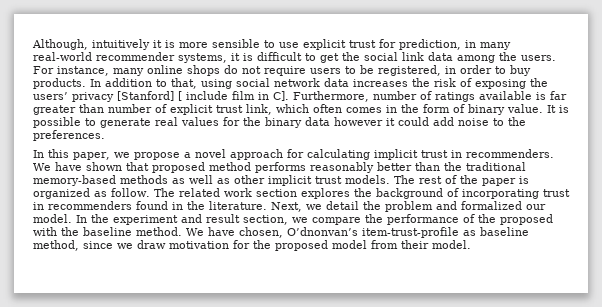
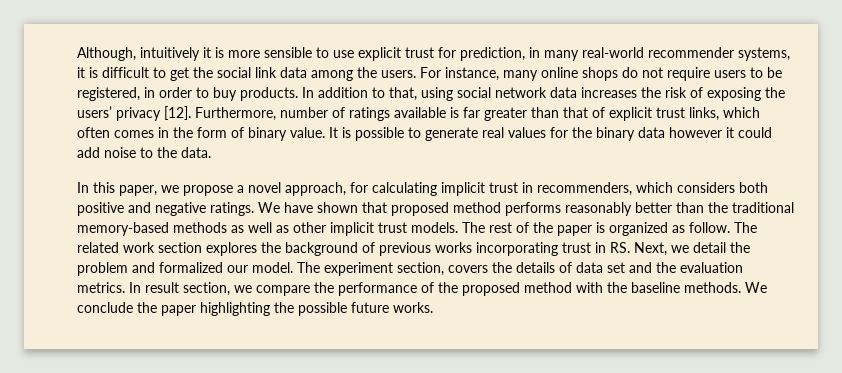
- In addition to that, using social network data increases the risk of exposing the users’ privacy [Stanford] [ include film in C]. Furthermore, number of ratings available is far greater than number of explicit trust link, which often comes in the form of binary value.
+ In addition to that, using social network data increases the risk of exposing the users’ privacy [12]. Furthermore, number of ratings available is far greater than that of explicit trust links, which often comes in the form of binary value.
- It is possible to generate real values for the binary data however it could add noise to the preferences.
+ It is possible to generate real values for the binary data however it could add noise to the data.
- In this paper, we propose a novel approach for calculating implicit trust in recommenders.
+ In this paper, we propose a novel approach, for calculating implicit trust in recommenders, which considers both positive and negative ratings.
- The related work section explores the background of incorporating trust in recommenders found in the literature. Next, we detail the problem and formalized our model.
+ The related work section explores the background of previous works incorporating trust in RS. Next, we detail the problem and formalized our model.
- In the experiment and result section, we compare the performance of the proposed with the baseline method. We have chosen, O’dnonvan’s item-trust-profile as baseline method, since we draw motivation for the proposed model from their model.
+ The experiment section, covers the details of data set and the evaluation metrics. In result section, we compare the performance of the proposed method with the baseline methods. We conclude the paper highlighting the possible future works.

